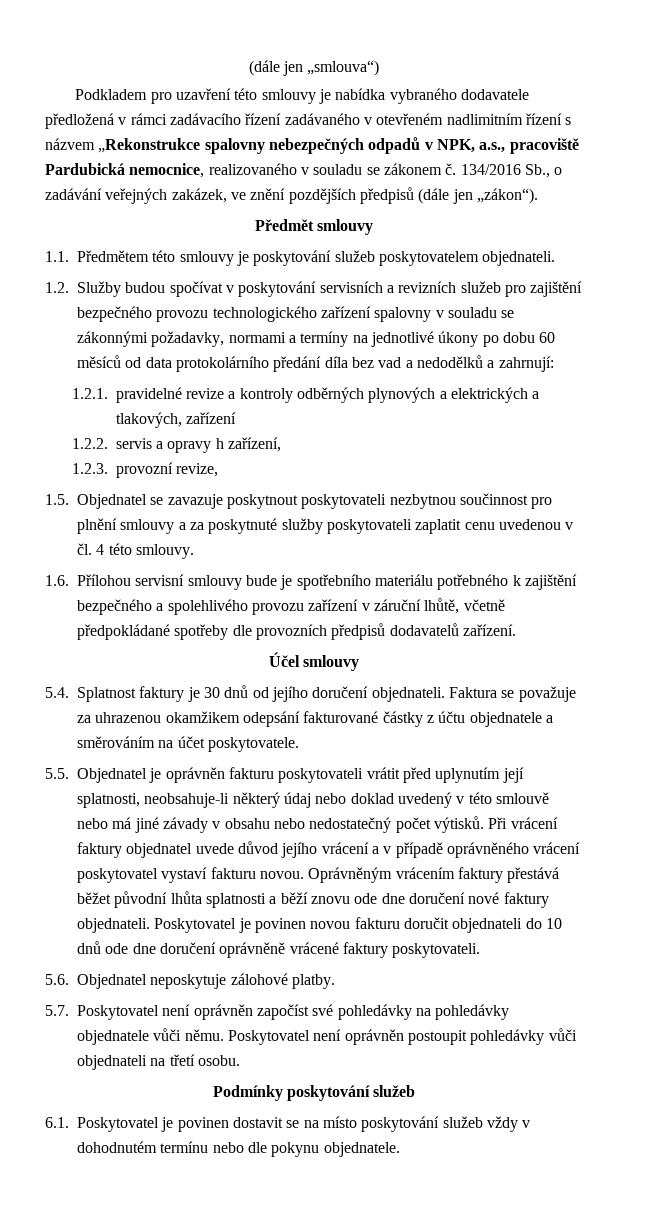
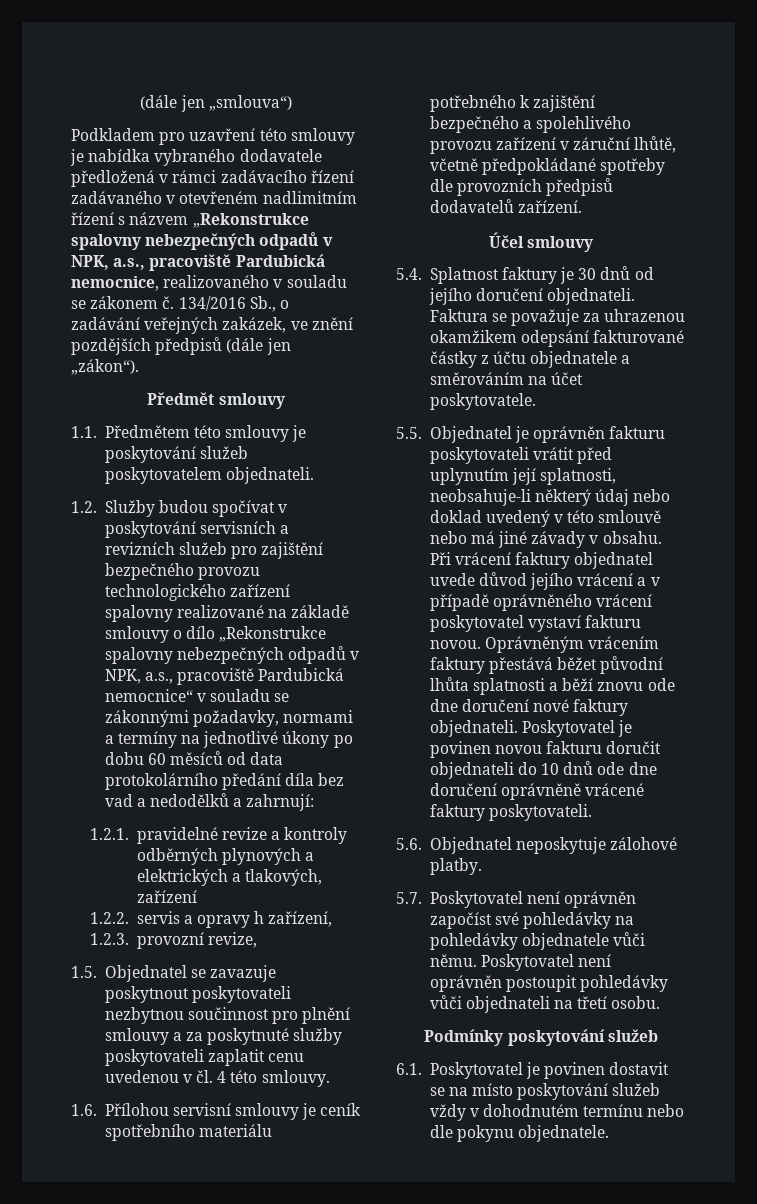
- 1.2. Služby budou spočívat v poskytování servisních a revizních služeb pro zajištění bezpečného provozu technologického zařízení spalovny v souladu se zákonnými požadavky, normami a termíny na jednotlivé úkony po dobu 60 měsíců od data protokolárního předání díla bez vad a nedodělků a zahrnují:
+ 1.2. Služby budou spočívat v poskytování servisních a revizních služeb pro zajištění bezpečného provozu technologického zařízení spalovny realizované na základě smlouvy o dílo „Rekonstrukce spalovny nebezpečných odpadů v NPK, a.s., pracoviště Pardubická nemocnice“ v souladu se zákonnými požadavky, normami a termíny na jednotlivé úkony po dobu 60 měsíců od data protokolárního předání díla bez vad a nedodělků a zahrnují:
- 1.6. Přílohou servisní smlouvy bude je spotřebního materiálu potřebného k zajištění bezpečného a spolehlivého provozu zařízení v záruční lhůtě, včetně předpokládané spotřeby dle provozních předpisů dodavatelů zařízení.
+ 1.6. Přílohou servisní smlouvy je ceník spotřebního materiálu potřebného k zajištění bezpečného a spolehlivého provozu zařízení v záruční lhůtě, včetně předpokládané spotřeby dle provozních předpisů dodavatelů zařízení.
- 5.5. Objednatel je oprávněn fakturu poskytovateli vrátit před uplynutím její splatnosti, neobsahuje-li některý údaj nebo doklad uvedený v této smlouvě nebo má jiné závady v obsahu nebo nedostatečný počet výtisků.
+ 5.5. Objednatel je oprávněn fakturu poskytovateli vrátit před uplynutím její splatnosti, neobsahuje-li některý údaj nebo doklad uvedený v této smlouvě nebo má jiné závady v obsahu.

